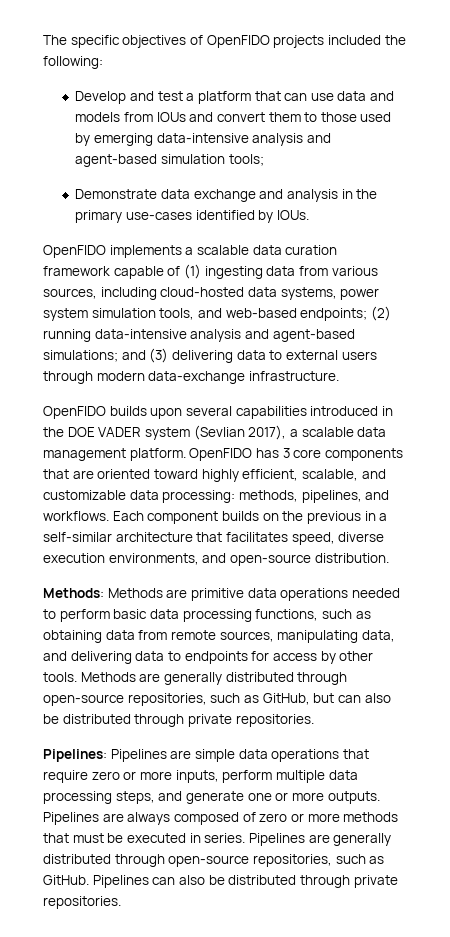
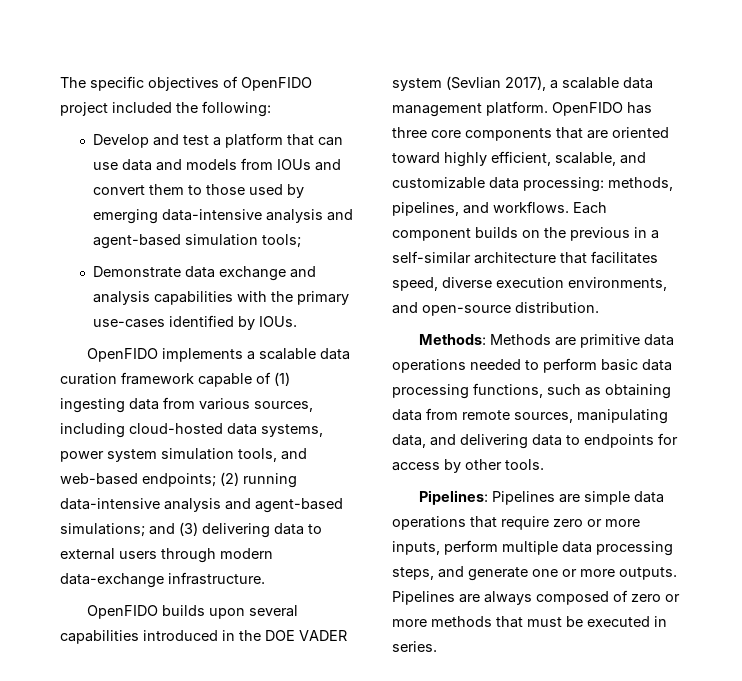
- The specific objectives of OpenFIDO projects included the following:
+ The specific objectives of OpenFIDO project included the following:
- Demonstrate data exchange and analysis in the primary use-cases identified by IOUs.
+ Demonstrate data exchange and analysis capabilities with the primary use-cases identified by IOUs.
- OpenFIDO has 3 core components that are oriented toward highly efficient, scalable, and customizable data processing: methods, pipelines, and workflows.
+ OpenFIDO has three core components that are oriented toward highly efficient, scalable, and customizable data processing: methods, pipelines, and workflows.
- Methods are generally distributed through open-source repositories, such as GitHub, but can also be distributed through private repositories.
- Pipelines are generally distributed through open-source repositories, such as GitHub. Pipelines can also be distributed through private repositories.

